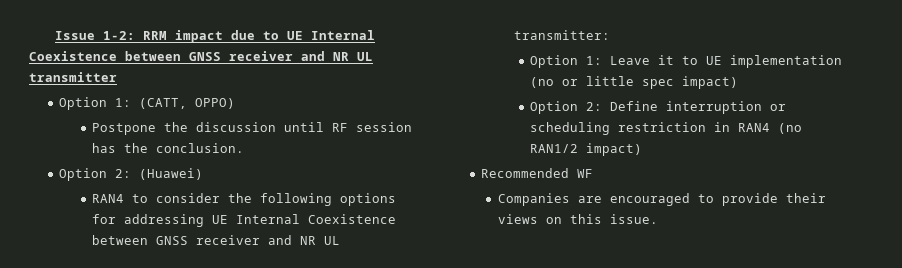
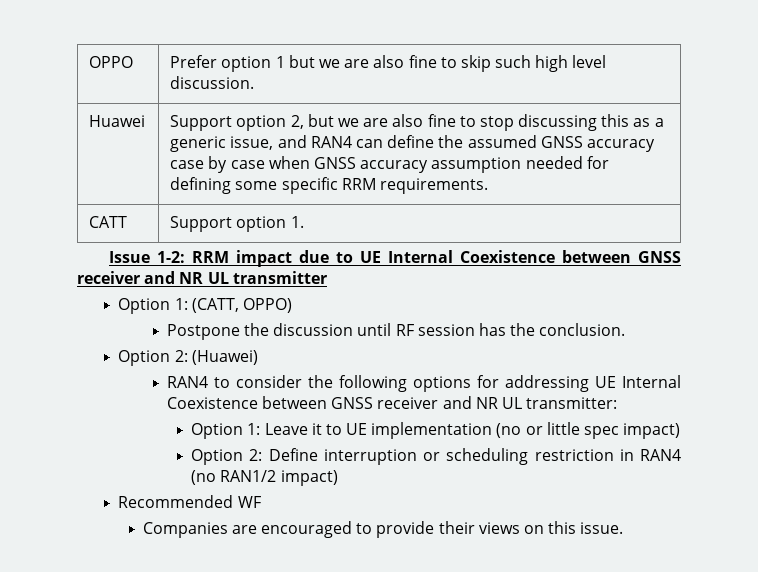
+ OPPO | Prefer option 1 but we are also fine to skip such high level discussion.
+ Huawei | Support option 2, but we are also fine to stop discussing this as a generic issue, and RAN4 can define the assumed GNSS accuracy case by case when GNSS accuracy assumption needed for defining some specific RRM requirements.
+ CATT | Support option 1.

